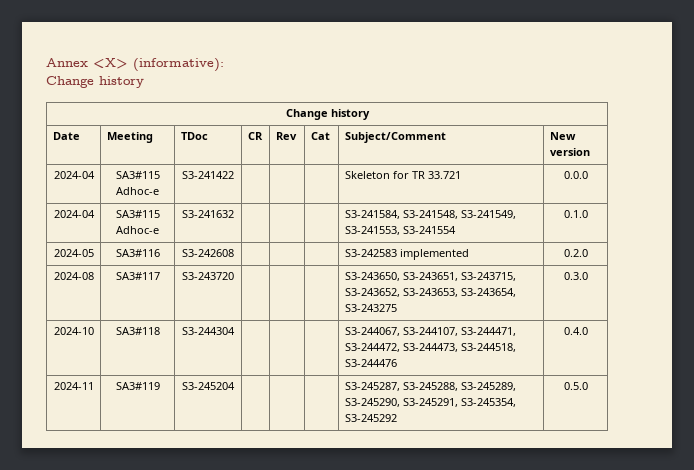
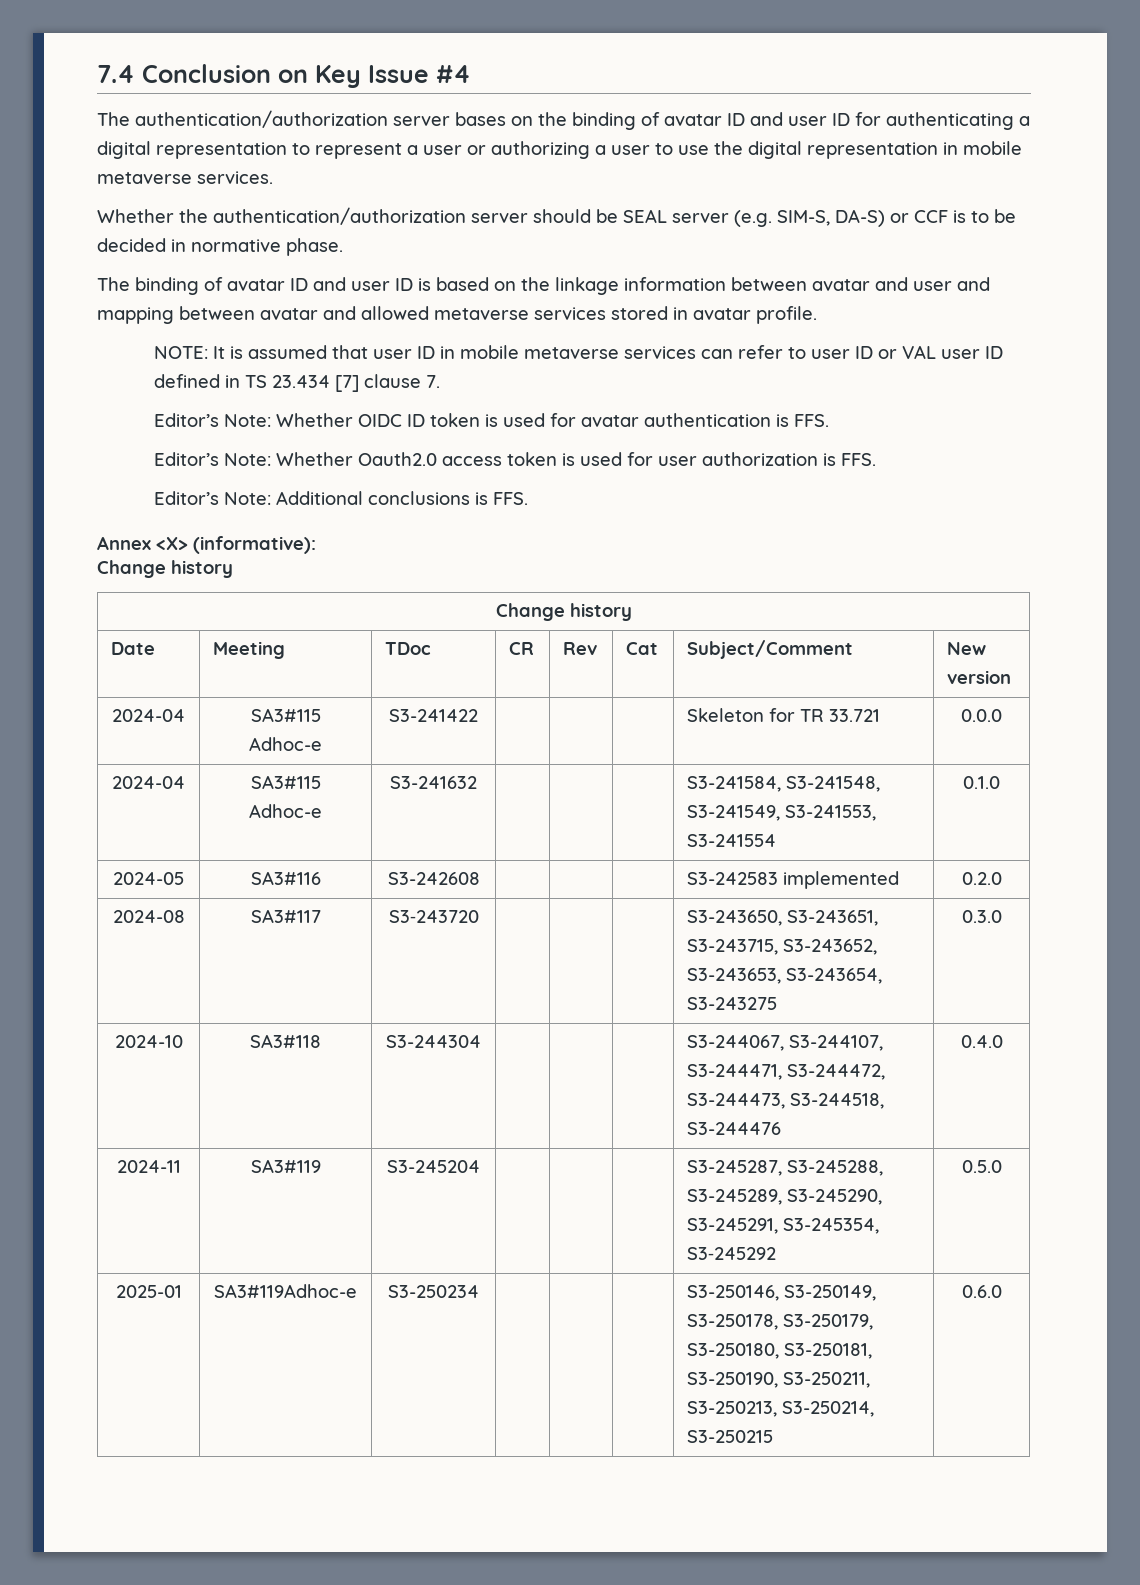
+ 7.4 Conclusion on Key Issue #4
+ The authentication/authorization server bases on the binding of avatar ID and user ID for authenticating a digital representation to represent a user or authorizing a user to use the digital representation in mobile metaverse services.
+ Whether the authentication/authorization server should be SEAL server (e.g. SIM-S, DA-S) or CCF is to be decided in normative phase.
+ The binding of avatar ID and user ID is based on the linkage information between avatar and user and mapping between avatar and allowed metaverse services stored in avatar profile.
+ NOTE: It is assumed that user ID in mobile metaverse services can refer to user ID or VAL user ID defined in TS 23.434 [7] clause 7.
+ Editor’s Note: Whether OIDC ID token is used for avatar authentication is FFS.
+ Editor’s Note: Whether Oauth2.0 access token is used for user authorization is FFS.
+ Editor’s Note: Additional conclusions is FFS.
+ 2025-01 | SA3#119Adhoc-e | S3-250234 | | | | S3-250146, S3-250149, S3-250178, S3-250179, S3-250180, S3-250181, S3-250190, S3-250211, S3-250213, S3-250214, S3-250215 | 0.6.0

